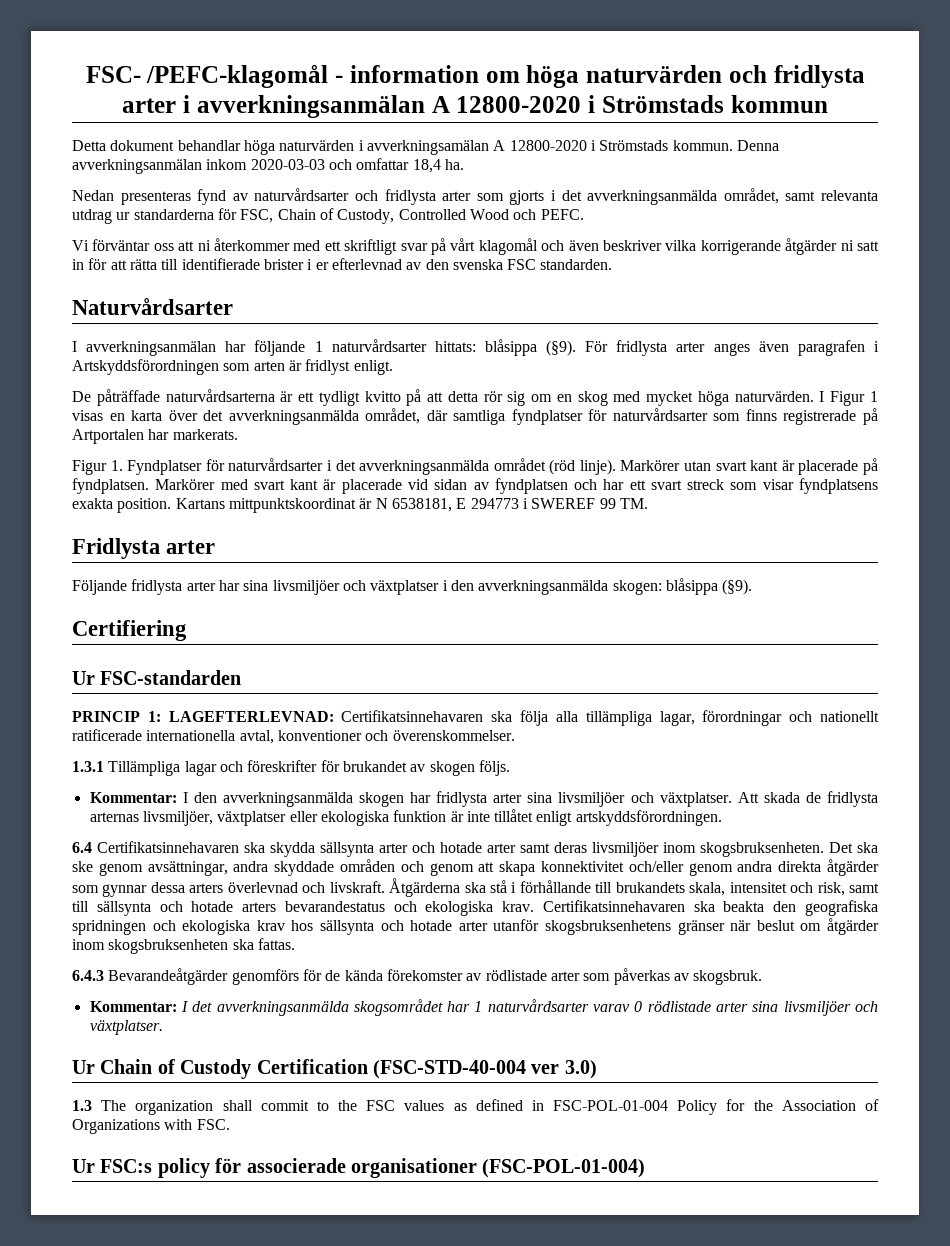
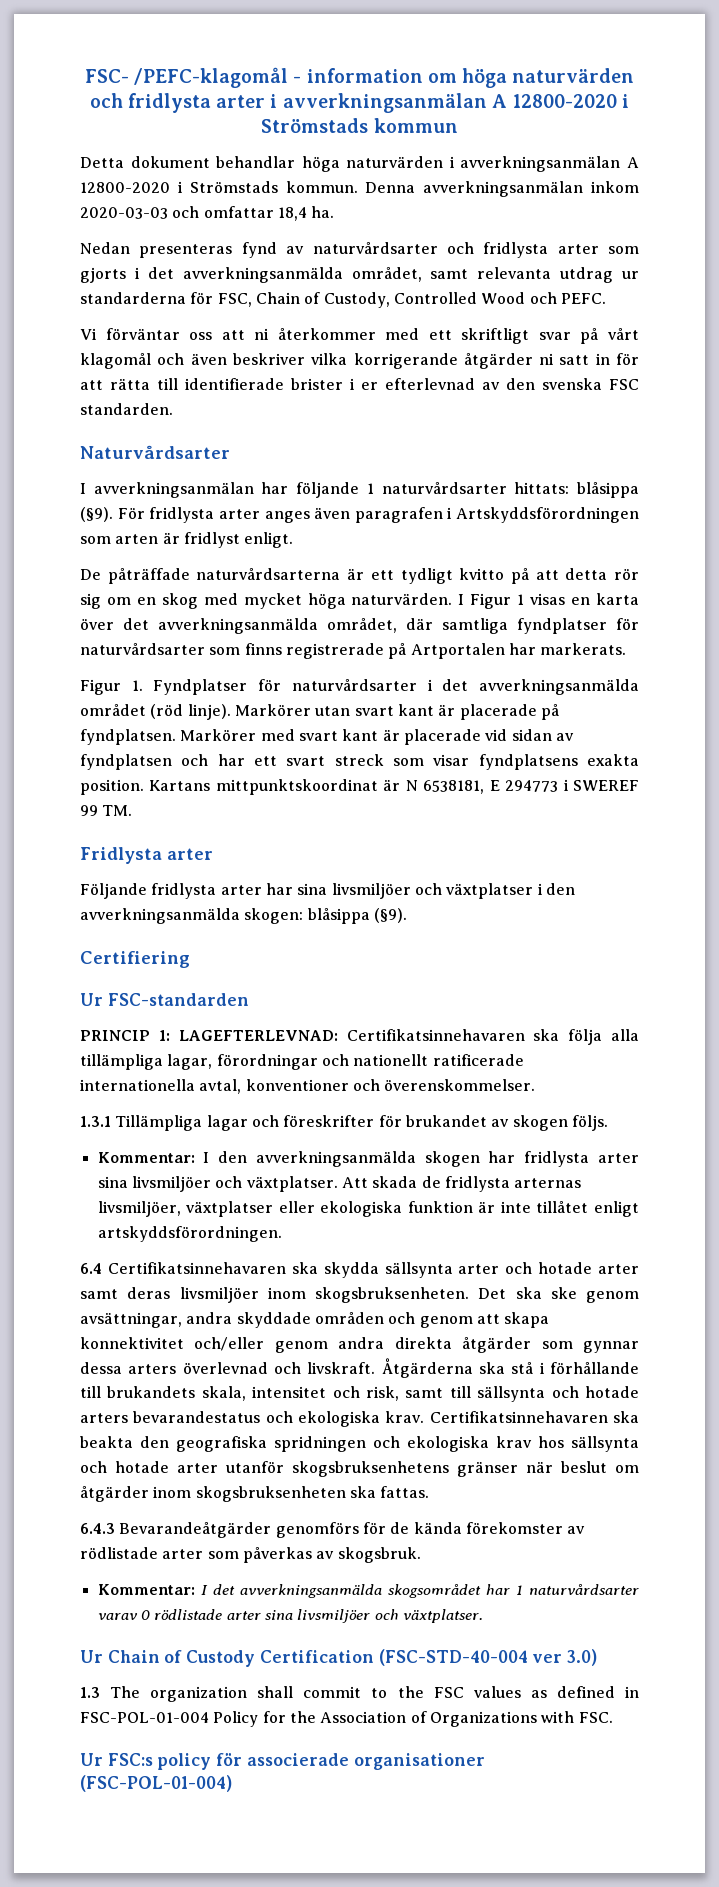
- Detta dokument behandlar höga naturvärden i avverkningsamälan A 12800-2020 i Strömstads kommun.
+ Detta dokument behandlar höga naturvärden i avverkningsanmälan A 12800-2020 i Strömstads kommun.

